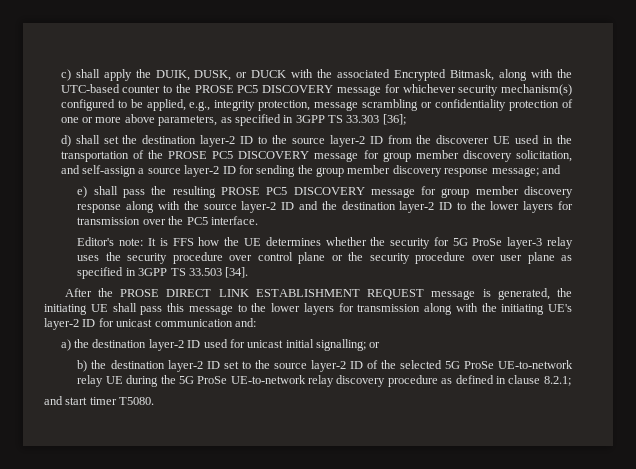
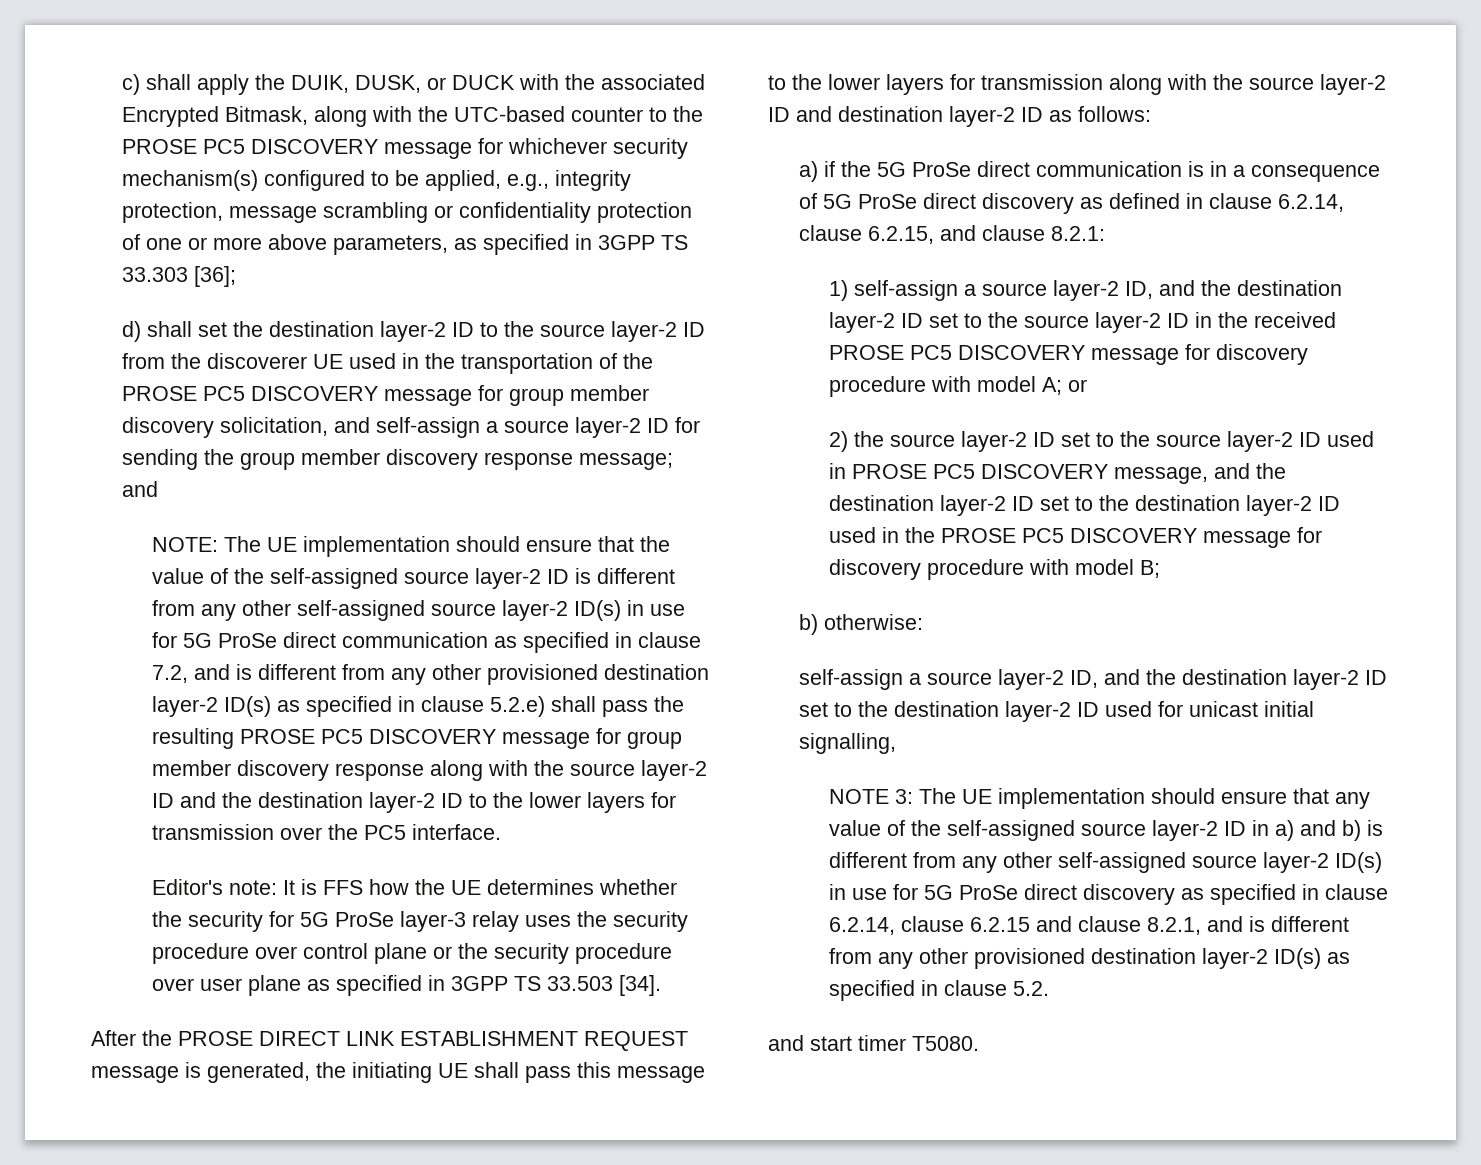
- e) shall pass the resulting PROSE PC5 DISCOVERY message for group member discovery response along with the source layer-2 ID and the destination layer-2 ID to the lower layers for transmission over the PC5 interface.
+ NOTE: The UE implementation should ensure that the value of the self-assigned source layer-2 ID is different from any other self-assigned source layer-2 ID(s) in use for 5G ProSe direct communication as specified in clause 7.2, and is different from any other provisioned destination layer-2 ID(s) as specified in clause 5.2.e) shall pass the resulting PROSE PC5 DISCOVERY message for group member discovery response along with the source layer-2 ID and the destination layer-2 ID to the lower layers for transmission over the PC5 interface.
- After the PROSE DIRECT LINK ESTABLISHMENT REQUEST message is generated, the initiating UE shall pass this message to the lower layers for transmission along with the initiating UE's layer-2 ID for unicast communication and:
- a) the destination layer-2 ID used for unicast initial signalling; or
- b) the destination layer-2 ID set to the source layer-2 ID of the selected 5G ProSe UE-to-network relay UE during the 5G ProSe UE-to-network relay discovery procedure as defined in clause 8.2.1;
+ After the PROSE DIRECT LINK ESTABLISHMENT REQUEST message is generated, the initiating UE shall pass this message to the lower layers for transmission along with the source layer-2 ID and destination layer-2 ID as follows:
+ a) if the 5G ProSe direct communication is in a consequence of 5G ProSe direct discovery as defined in clause 6.2.14, clause 6.2.15, and clause 8.2.1:
+ 1) self-assign a source layer-2 ID, and the destination layer-2 ID set to the source layer-2 ID in the received PROSE PC5 DISCOVERY message for discovery procedure with model A; or
+ 2) the source layer-2 ID set to the source layer-2 ID used in PROSE PC5 DISCOVERY message, and the destination layer-2 ID set to the destination layer-2 ID used in the PROSE PC5 DISCOVERY message for discovery procedure with model B;
+ b) otherwise:
+ self-assign a source layer-2 ID, and the destination layer-2 ID set to the destination layer-2 ID used for unicast initial signalling,
+ NOTE 3: The UE implementation should ensure that any value of the self-assigned source layer-2 ID in a) and b) is different from any other self-assigned source layer-2 ID(s) in use for 5G ProSe direct discovery as specified in clause 6.2.14, clause 6.2.15 and clause 8.2.1, and is different from any other provisioned destination layer-2 ID(s) as specified in clause 5.2.

